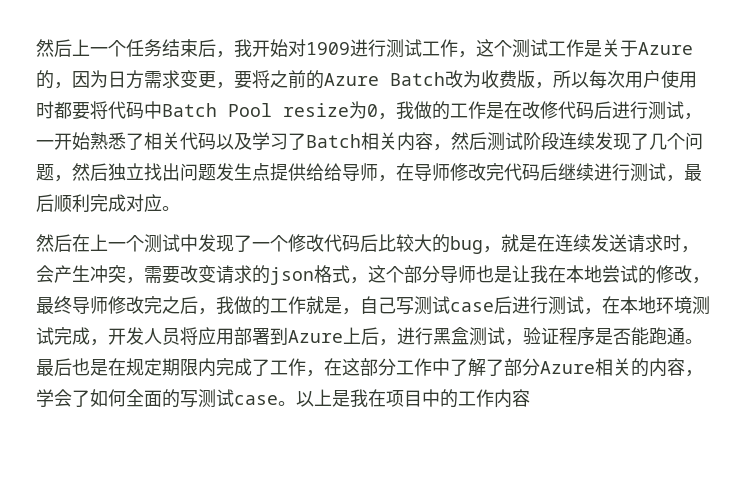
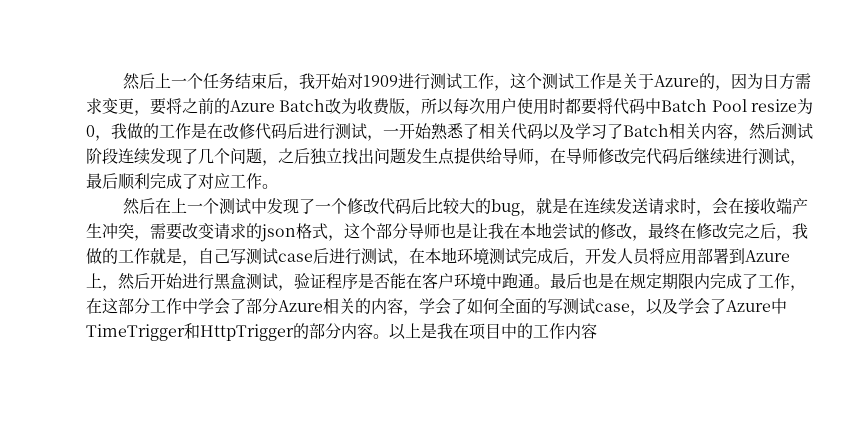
- 然后上一个任务结束后，我开始对1909进行测试工作，这个测试工作是关于Azure的，因为日方需求变更，要将之前的Azure Batch改为收费版，所以每次用户使用时都要将代码中Batch Pool resize为0，我做的工作是在改修代码后进行测试，一开始熟悉了相关代码以及学习了Batch相关内容，然后测试阶段连续发现了几个问题，然后独立找出问题发生点提供给给导师，在导师修改完代码后继续进行测试，最后顺利完成对应。
+ 然后上一个任务结束后，我开始对1909进行测试工作，这个测试工作是关于Azure的，因为日方需求变更，要将之前的Azure Batch改为收费版，所以每次用户使用时都要将代码中Batch Pool resize为0，我做的工作是在改修代码后进行测试，一开始熟悉了相关代码以及学习了Batch相关内容，然后测试阶段连续发现了几个问题，之后独立找出问题发生点提供给导师，在导师修改完代码后继续进行测试，最后顺利完成了对应工作。
- 然后在上一个测试中发现了一个修改代码后比较大的bug，就是在连续发送请求时，会产生冲突，需要改变请求的json格式，这个部分导师也是让我在本地尝试的修改，最终导师修改完之后，我做的工作就是，自己写测试case后进行测试，在本地环境测试完成，开发人员将应用部署到Azure上后，进行黑盒测试，验证程序是否能跑通。
+ 然后在上一个测试中发现了一个修改代码后比较大的bug，就是在连续发送请求时，会在接收端产生冲突，需要改变请求的json格式，这个部分导师也是让我在本地尝试的修改，最终在修改完之后，我做的工作就是，自己写测试case后进行测试，在本地环境测试完成后，开发人员将应用部署到Azure上，然后开始进行黑盒测试，验证程序是否能在客户环境中跑通。
- 最后也是在规定期限内完成了工作，在这部分工作中了解了部分Azure相关的内容，学会了如何全面的写测试case。
+ 最后也是在规定期限内完成了工作，在这部分工作中学会了部分Azure相关的内容，学会了如何全面的写测试case，以及学会了Azure中TimeTrigger和HttpTrigger的部分内容。

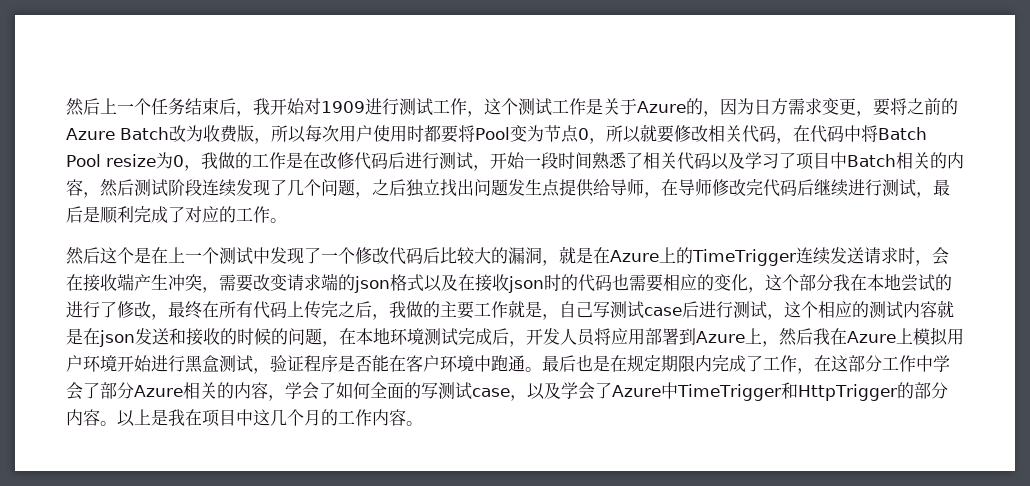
- 然后上一个任务结束后，我开始对1909进行测试工作，这个测试工作是关于Azure的，因为日方需求变更，要将之前的Azure Batch改为收费版，所以每次用户使用时都要将代码中Batch Pool resize为0，我做的工作是在改修代码后进行测试，一开始熟悉了相关代码以及学习了Batch相关内容，然后测试阶段连续发现了几个问题，之后独立找出问题发生点提供给导师，在导师修改完代码后继续进行测试，最后顺利完成了对应工作。
+ 然后上一个任务结束后，我开始对1909进行测试工作，这个测试工作是关于Azure的，因为日方需求变更，要将之前的Azure Batch改为收费版，所以每次用户使用时都要将Pool变为节点0，所以就要修改相关代码，在代码中将Batch Pool resize为0，我做的工作是在改修代码后进行测试，开始一段时间熟悉了相关代码以及学习了项目中Batch相关的内容，然后测试阶段连续发现了几个问题，之后独立找出问题发生点提供给导师，在导师修改完代码后继续进行测试，最后是顺利完成了对应的工作。
- 然后在上一个测试中发现了一个修改代码后比较大的bug，就是在连续发送请求时，会在接收端产生冲突，需要改变请求的json格式，这个部分导师也是让我在本地尝试的修改，最终在修改完之后，我做的工作就是，自己写测试case后进行测试，在本地环境测试完成后，开发人员将应用部署到Azure上，然后开始进行黑盒测试，验证程序是否能在客户环境中跑通。
+ 然后这个是在上一个测试中发现了一个修改代码后比较大的漏洞，就是在Azure上的TimeTrigger连续发送请求时，会在接收端产生冲突，需要改变请求端的json格式以及在接收json时的代码也需要相应的变化，这个部分我在本地尝试的进行了修改，最终在所有代码上传完之后，我做的主要工作就是，自己写测试case后进行测试，这个相应的测试内容就是在json发送和接收的时候的问题，在本地环境测试完成后，开发人员将应用部署到Azure上，然后我在Azure上模拟用户环境开始进行黑盒测试，验证程序是否能在客户环境中跑通。
- 以上是我在项目中的工作内容
+ 以上是我在项目中这几个月的工作内容。

